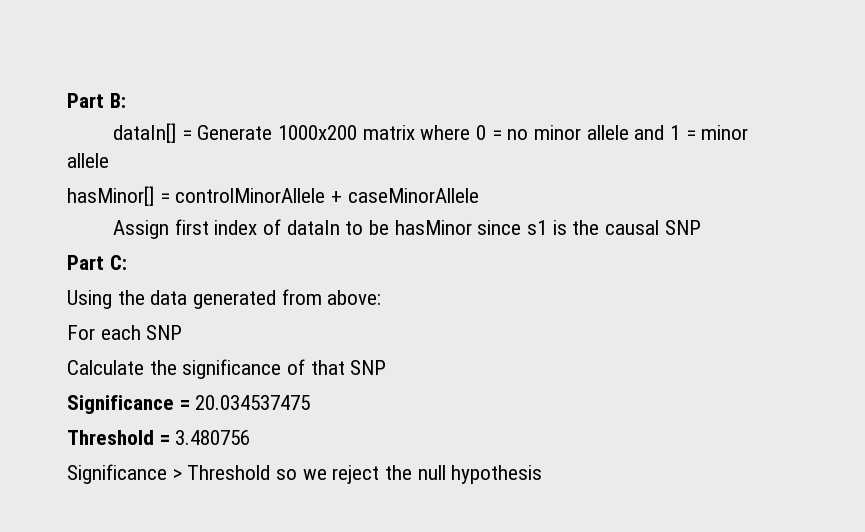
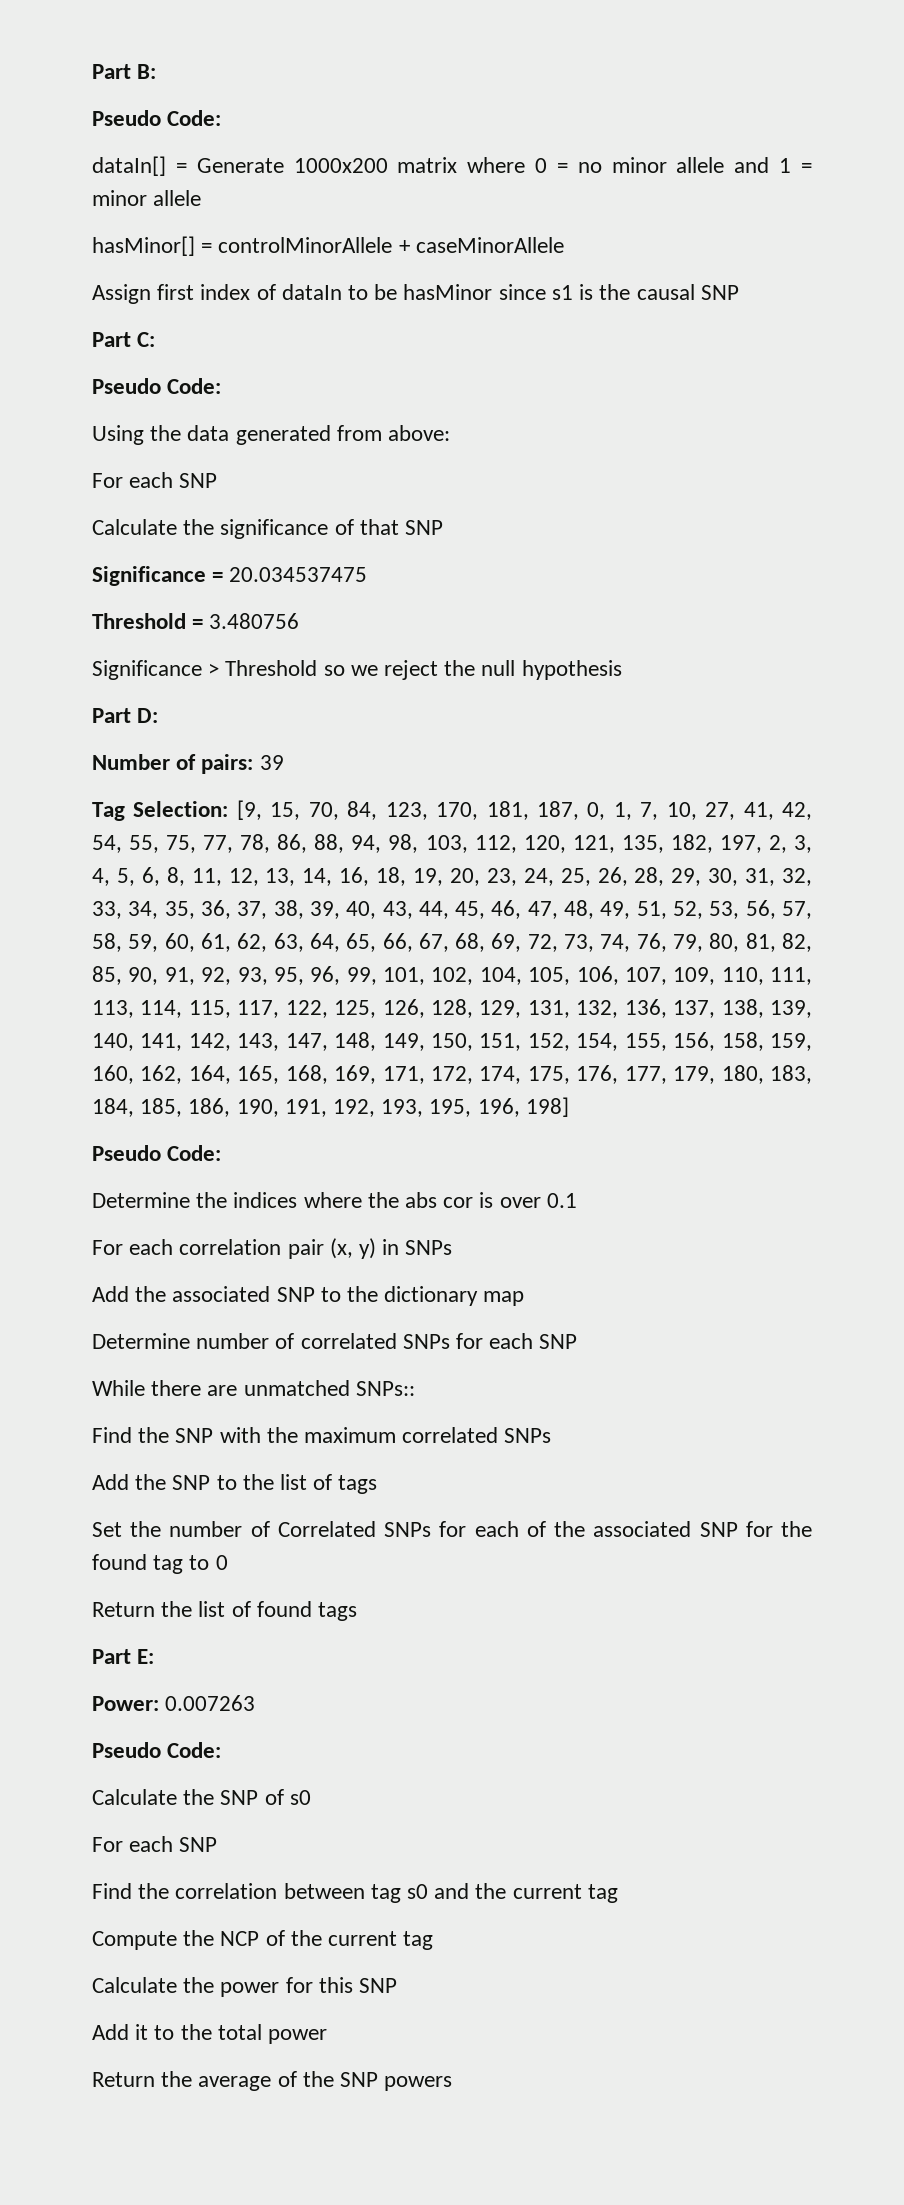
  Part B:
+ Pseudo Code:
  Part C:
+ Pseudo Code:
+ Part D:
+ Number of pairs: 39
+ Tag Selection: [9, 15, 70, 84, 123, 170, 181, 187, 0, 1, 7, 10, 27, 41, 42, 54, 55, 75, 77, 78, 86, 88, 94, 98, 103, 112, 120, 121, 135, 182, 197, 2, 3, 4, 5, 6, 8, 11, 12, 13, 14, 16, 18, 19, 20, 23, 24, 25, 26, 28, 29, 30, 31, 32, 33, 34, 35, 36, 37, 38, 39, 40, 43, 44, 45, 46, 47, 48, 49, 51, 52, 53, 56, 57, 58, 59, 60, 61, 62, 63, 64, 65, 66, 67, 68, 69, 72, 73, 74, 76, 79, 80, 81, 82, 85, 90, 91, 92, 93, 95, 96, 99, 101, 102, 104, 105, 106, 107, 109, 110, 111, 113, 114, 115, 117, 122, 125, 126, 128, 129, 131, 132, 136, 137, 138, 139, 140, 141, 142, 143, 147, 148, 149, 150, 151, 152, 154, 155, 156, 158, 159, 160, 162, 164, 165, 168, 169, 171, 172, 174, 175, 176, 177, 179, 180, 183, 184, 185, 186, 190, 191, 192, 193, 195, 196, 198]
+ Pseudo Code:
+ Determine the indices where the abs cor is over 0.1
+ For each correlation pair (x, y) in SNPs
+ Add the associated SNP to the dictionary map
+ Determine number of correlated SNPs for each SNP
+ While there are unmatched SNPs::
+ Find the SNP with the maximum correlated SNPs
+ Add the SNP to the list of tags
+ Set the number of Correlated SNPs for each of the associated SNP for the found tag to 0
+ Return the list of found tags
+ Part E:
+ Power: 0.007263
+ Pseudo Code:
+ Calculate the SNP of s0
+ For each SNP
+ Find the correlation between tag s0 and the current tag
+ Compute the NCP of the current tag
+ Calculate the power for this SNP
+ Add it to the total power
+ Return the average of the SNP powers

